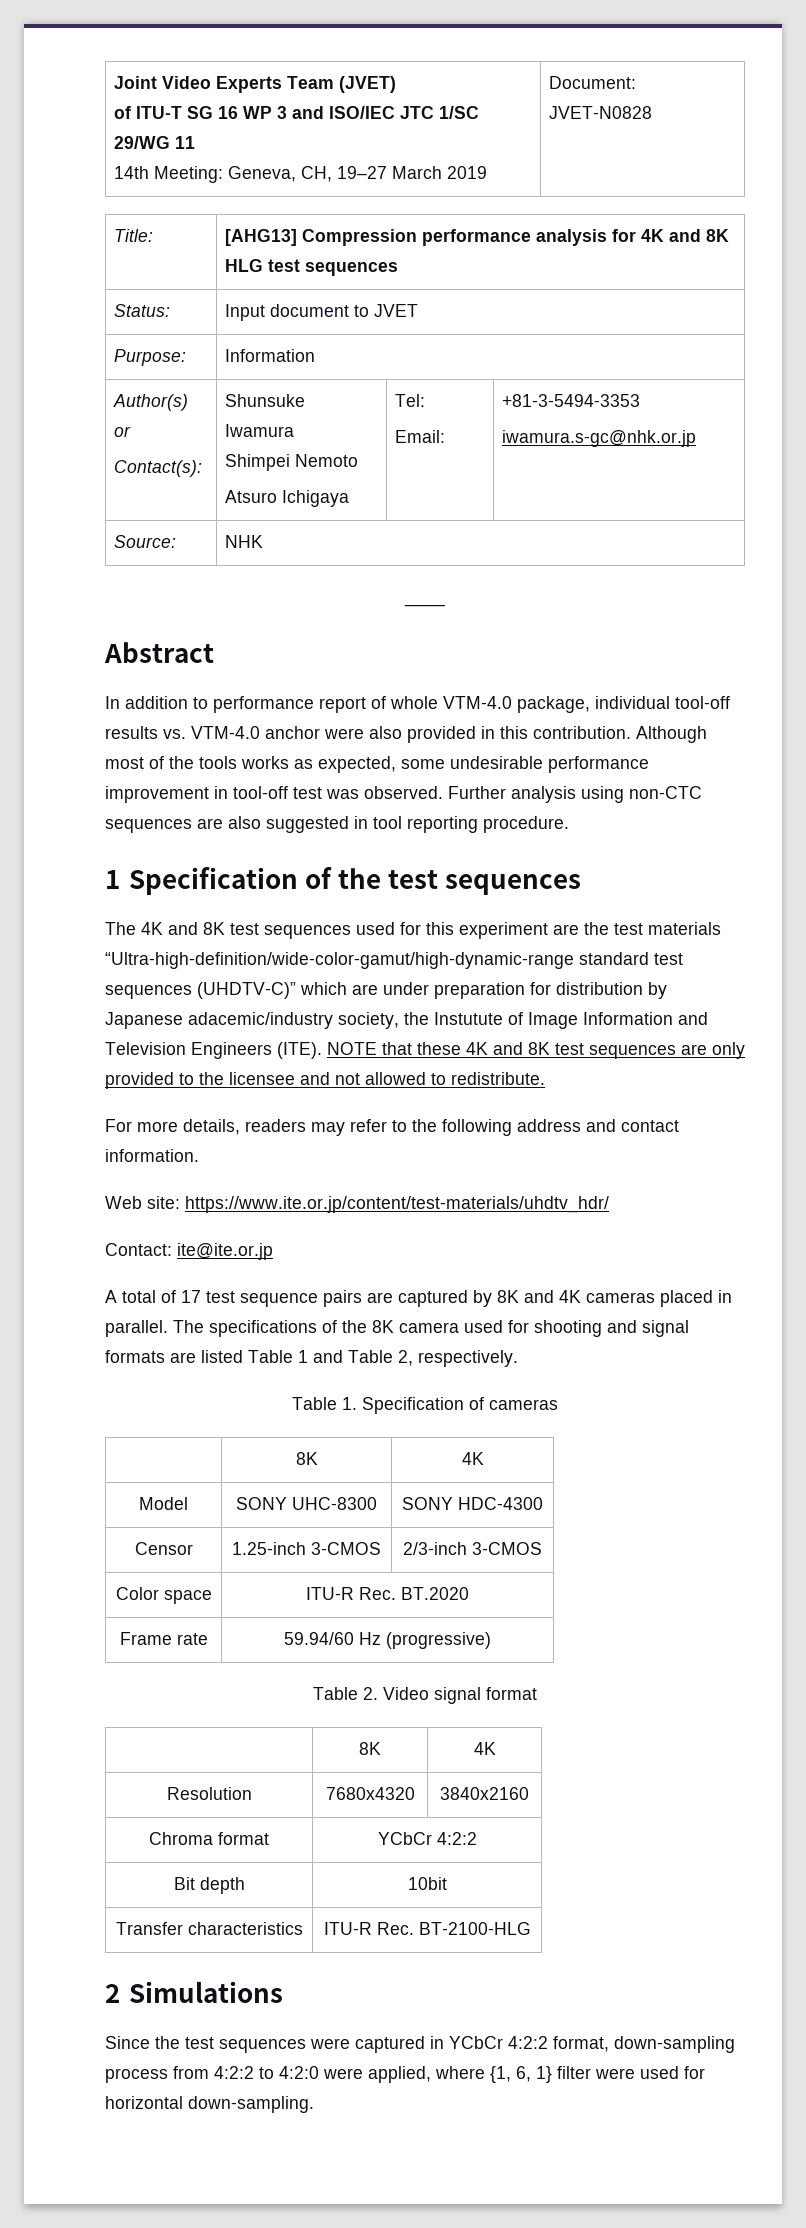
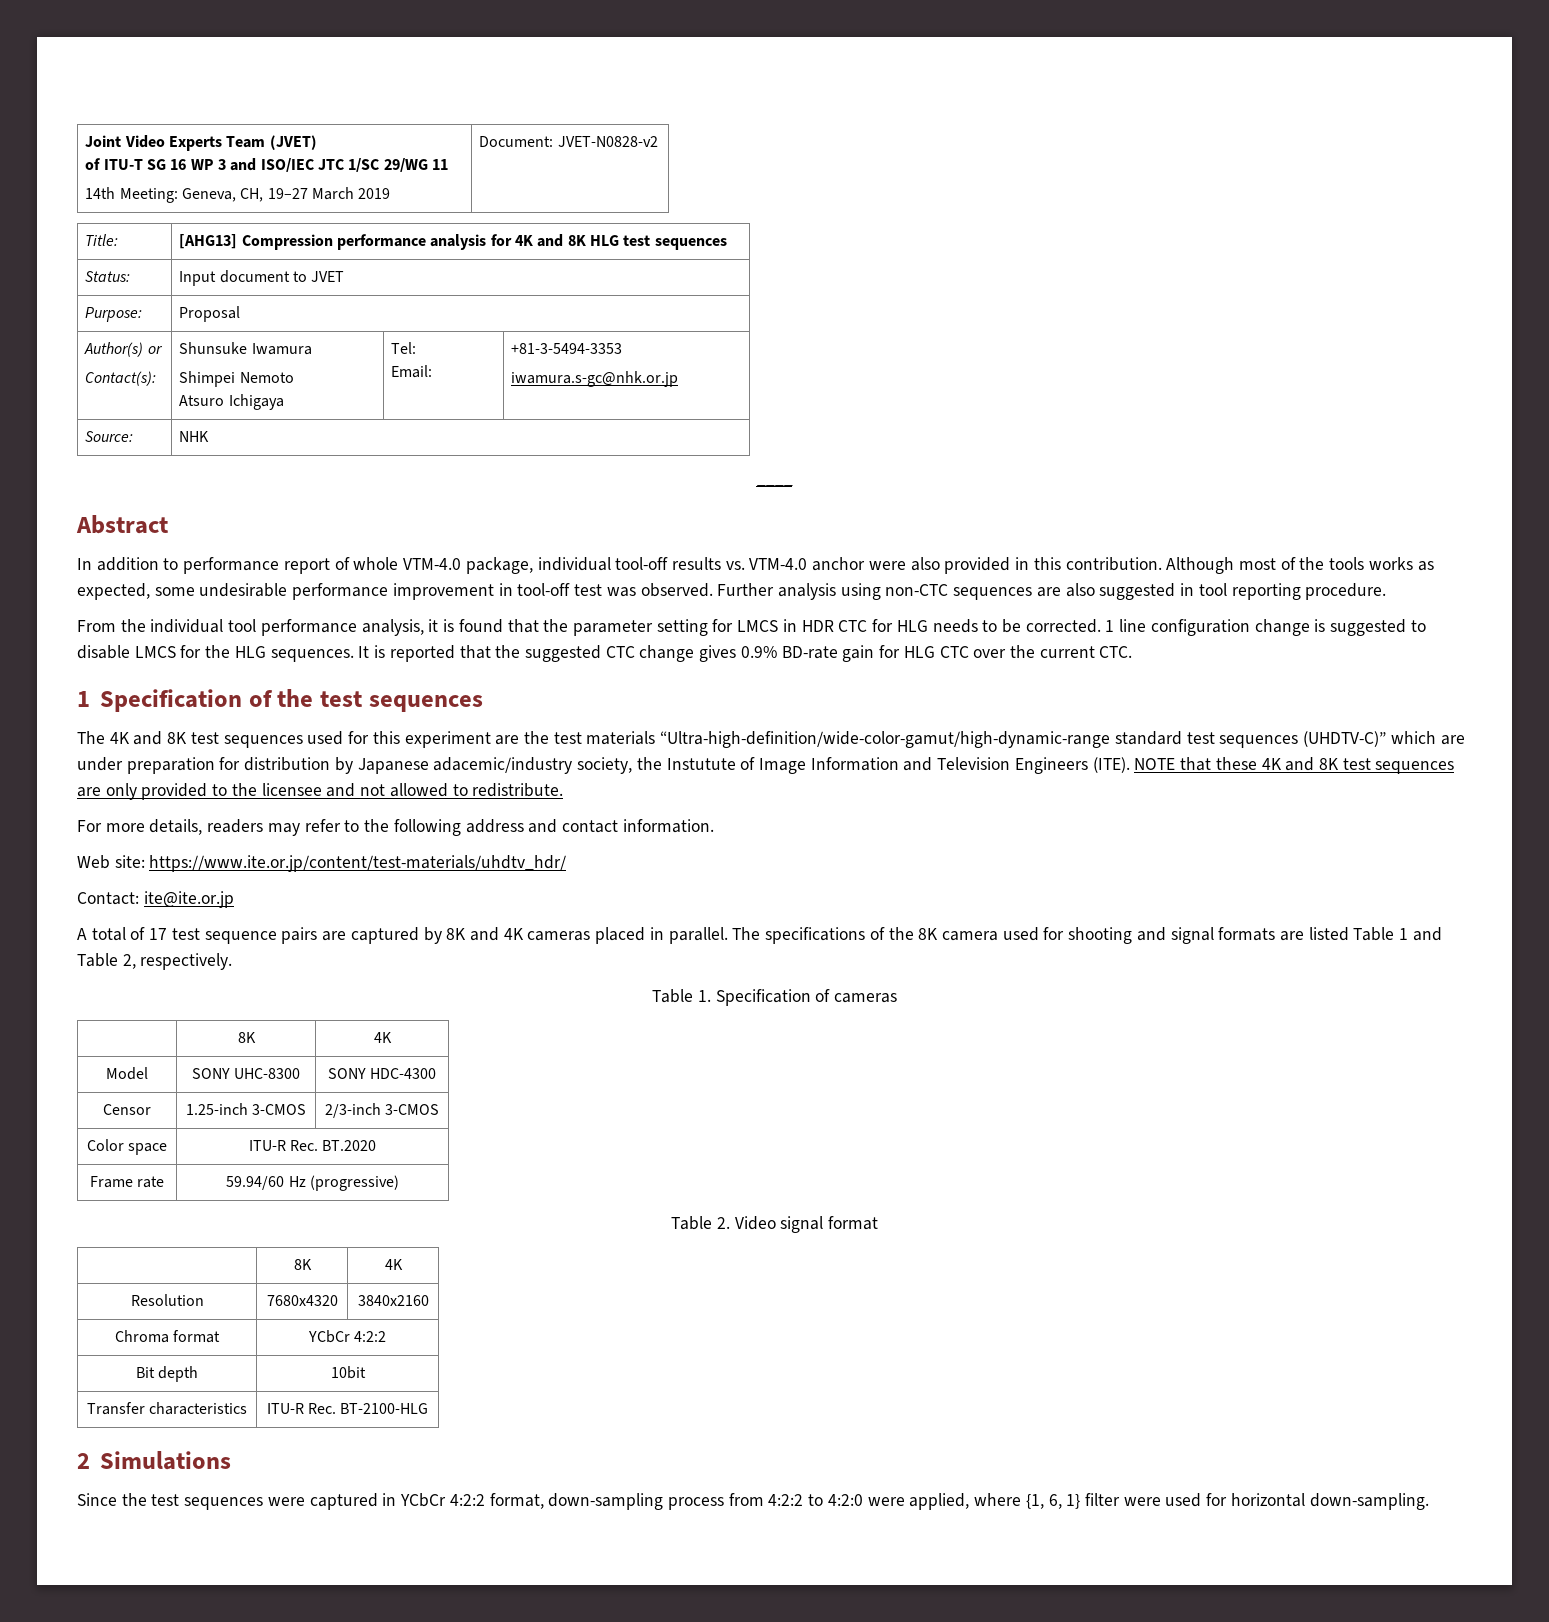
  Joint Video Experts Team (JVET)
  of ITU-T SG 16 WP 3 and ISO/IEC JTC 1/SC 29/WG 11
- 14th Meeting: Geneva, CH, 19–27 March 2019 | Document: JVET-N0828
+ 14th Meeting: Geneva, CH, 19–27 March 2019 | Document: JVET-N0828-v2
- Purpose: | Information
+ Purpose: | Proposal
+ From the individual tool performance analysis, it is found that the parameter setting for LMCS in HDR CTC for HLG needs to be corrected. 1 line configuration change is suggested to disable LMCS for the HLG sequences. It is reported that the suggested CTC change gives 0.9% BD-rate gain for HLG CTC over the current CTC.

